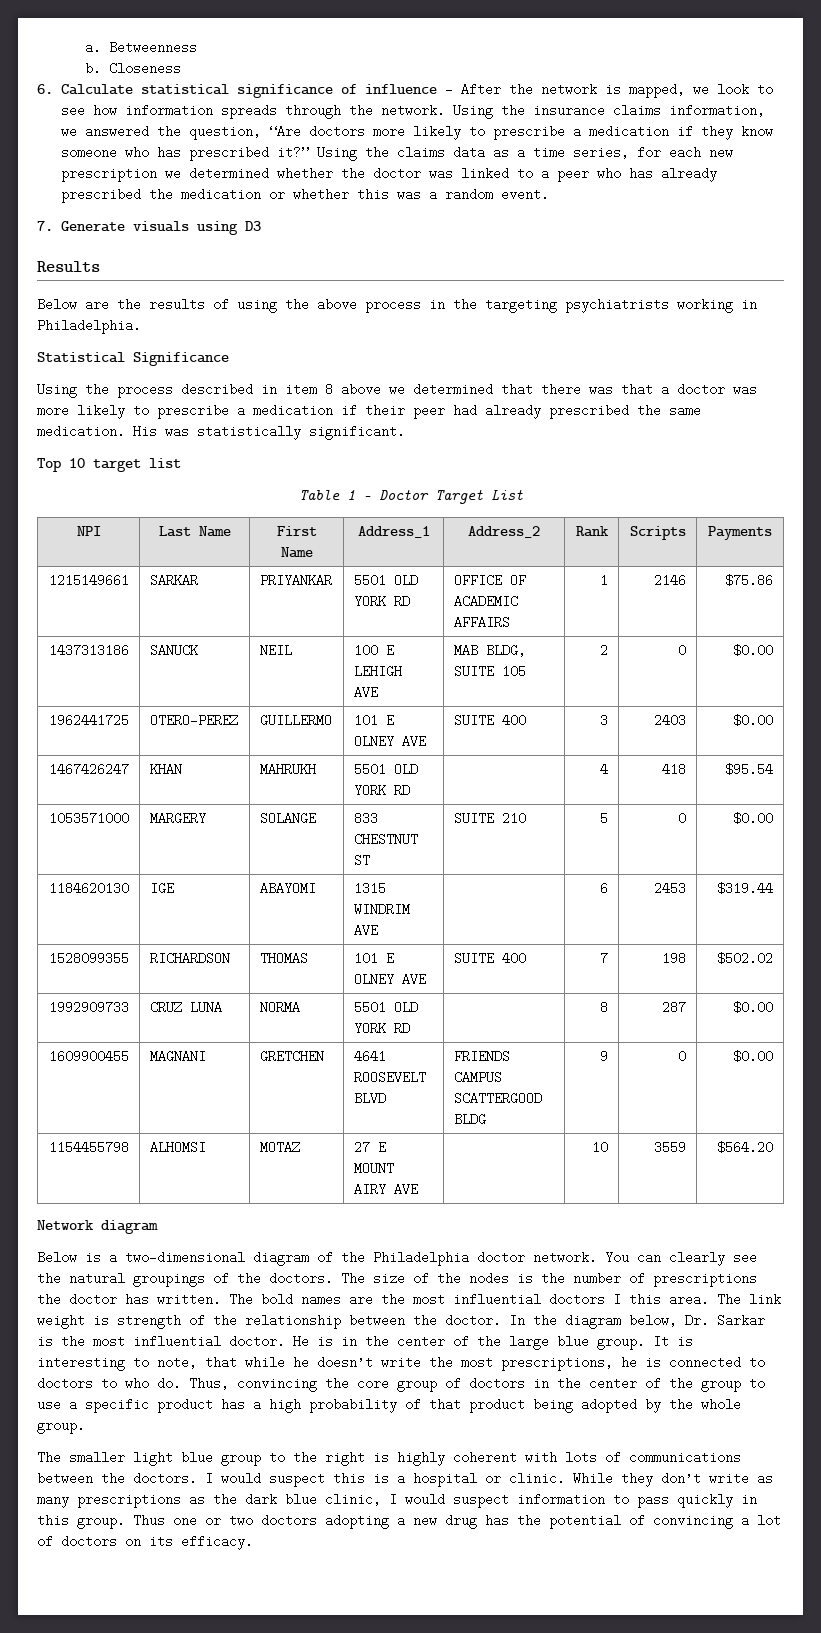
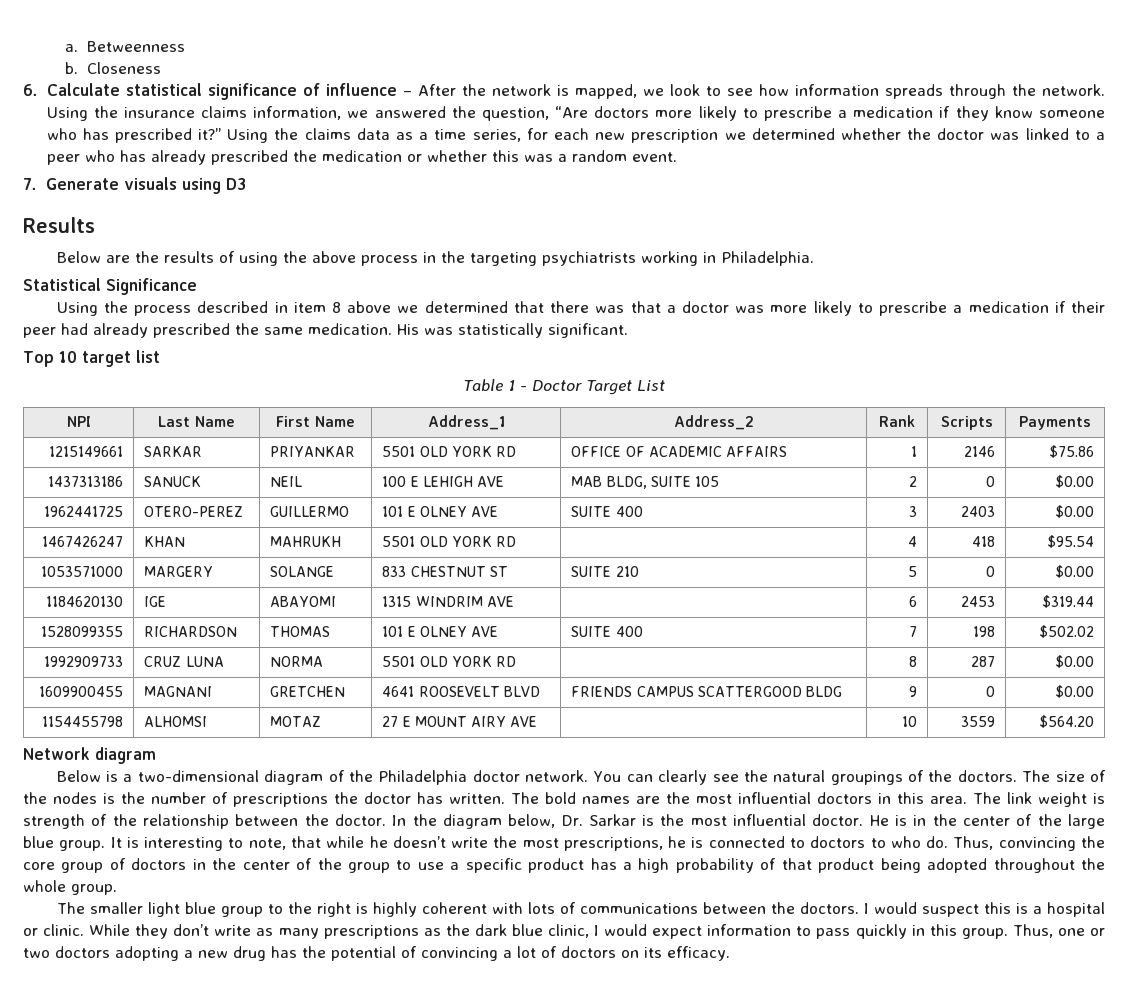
- The bold names are the most influential doctors I this area.
+ The bold names are the most influential doctors in this area.
- Thus, convincing the core group of doctors in the center of the group to use a specific product has a high probability of that product being adopted by the whole group.
+ Thus, convincing the core group of doctors in the center of the group to use a specific product has a high probability of that product being adopted throughout the whole group.
- While they don’t write as many prescriptions as the dark blue clinic, I would suspect information to pass quickly in this group.
+ While they don’t write as many prescriptions as the dark blue clinic, I would expect information to pass quickly in this group.
- Thus one or two doctors adopting a new drug has the potential of convincing a lot of doctors on its efficacy.
+ Thus, one or two doctors adopting a new drug has the potential of convincing a lot of doctors on its efficacy.

